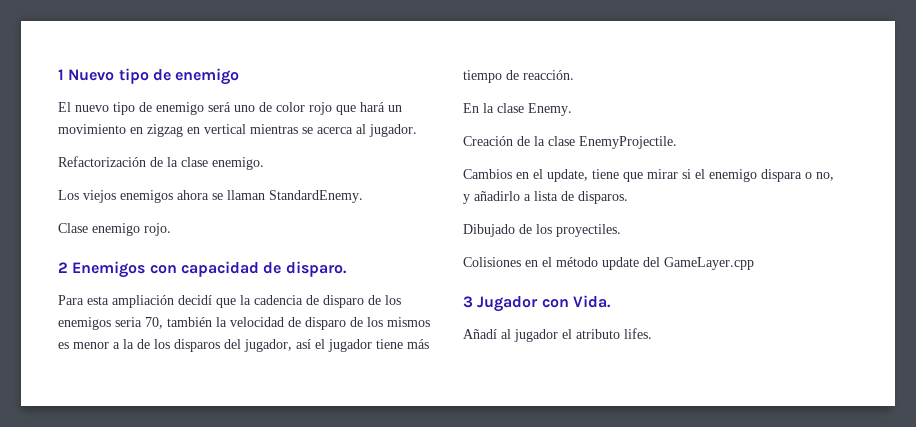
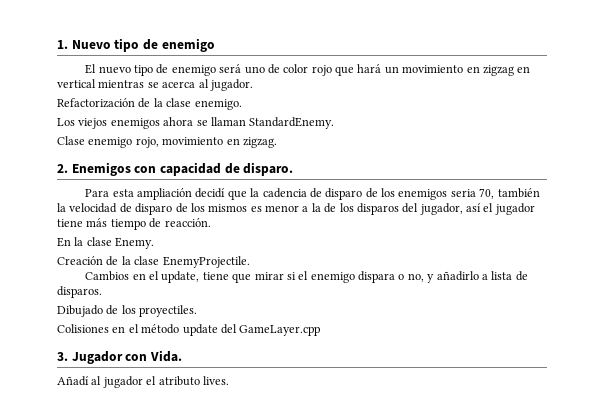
- 1 Nuevo tipo de enemigo
+ 1. Nuevo tipo de enemigo
- Clase enemigo rojo.
- 2 Enemigos con capacidad de disparo.
+ Clase enemigo rojo, movimiento en zigzag.
+ 2. Enemigos con capacidad de disparo.
- 3 Jugador con Vida.
+ 3. Jugador con Vida.
- Añadí al jugador el atributo lifes.
+ Añadí al jugador el atributo lives.

